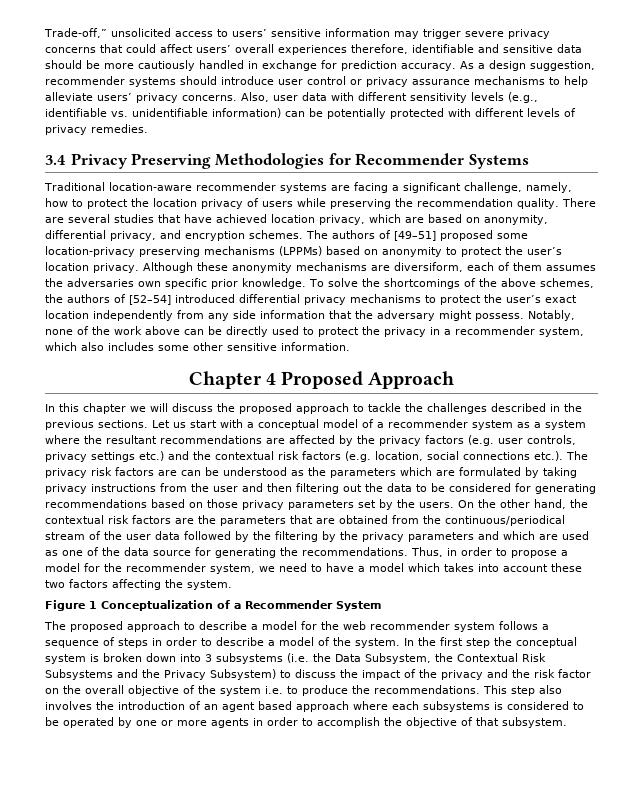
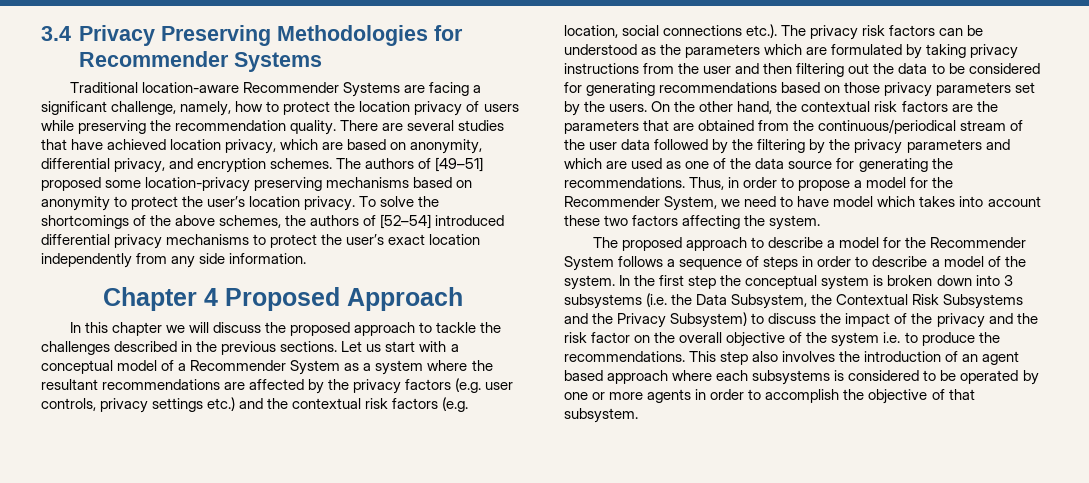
- Trade-off,” unsolicited access to users’ sensitive information may trigger severe privacy concerns that could affect users’ overall experiences therefore, identifiable and sensitive data should be more cautiously handled in exchange for prediction accuracy. As a design suggestion, recommender systems should introduce user control or privacy assurance mechanisms to help alleviate users’ privacy concerns. Also, user data with different sensitivity levels (e.g., identifiable vs. unidentifiable information) can be potentially protected with different levels of privacy remedies.
- Traditional location-aware recommender systems are facing a significant challenge, namely, how to protect the location privacy of users while preserving the recommendation quality.
+ Traditional location-aware Recommender Systems are facing a significant challenge, namely, how to protect the location privacy of users while preserving the recommendation quality.
- The authors of [49–51] proposed some location-privacy preserving mechanisms (LPPMs) based on anonymity to protect the user’s location privacy.
+ The authors of [49–51] proposed some location-privacy preserving mechanisms based on anonymity to protect the user’s location privacy.
- Although these anonymity mechanisms are diversiform, each of them assumes the adversaries own specific prior knowledge.
- To solve the shortcomings of the above schemes, the authors of [52–54] introduced differential privacy mechanisms to protect the user’s exact location independently from any side information that the adversary might possess. Notably, none of the work above can be directly used to protect the privacy in a recommender system, which also includes some other sensitive information.
+ To solve the shortcomings of the above schemes, the authors of [52–54] introduced differential privacy mechanisms to protect the user’s exact location independently from any side information.
- Let us start with a conceptual model of a recommender system as a system where the resultant recommendations are affected by the privacy factors (e.g. user controls, privacy settings etc.) and the contextual risk factors (e.g. location, social connections etc.). The privacy risk factors are can be understood as the parameters which are formulated by taking privacy instructions from the user and then filtering out the data to be considered for generating recommendations based on those privacy parameters set by the users.
+ Let us start with a conceptual model of a Recommender System as a system where the resultant recommendations are affected by the privacy factors (e.g. user controls, privacy settings etc.) and the contextual risk factors (e.g. location, social connections etc.). The privacy risk factors can be understood as the parameters which are formulated by taking privacy instructions from the user and then filtering out the data to be considered for generating recommendations based on those privacy parameters set by the users.
- Thus, in order to propose a model for the recommender system, we need to have a model which takes into account these two factors affecting the system.
+ Thus, in order to propose a model for the Recommender System, we need to have model which takes into account these two factors affecting the system.
- Figure 1 Conceptualization of a Recommender System
- The proposed approach to describe a model for the web recommender system follows a sequence of steps in order to describe a model of the system.
+ The proposed approach to describe a model for the Recommender System follows a sequence of steps in order to describe a model of the system.

